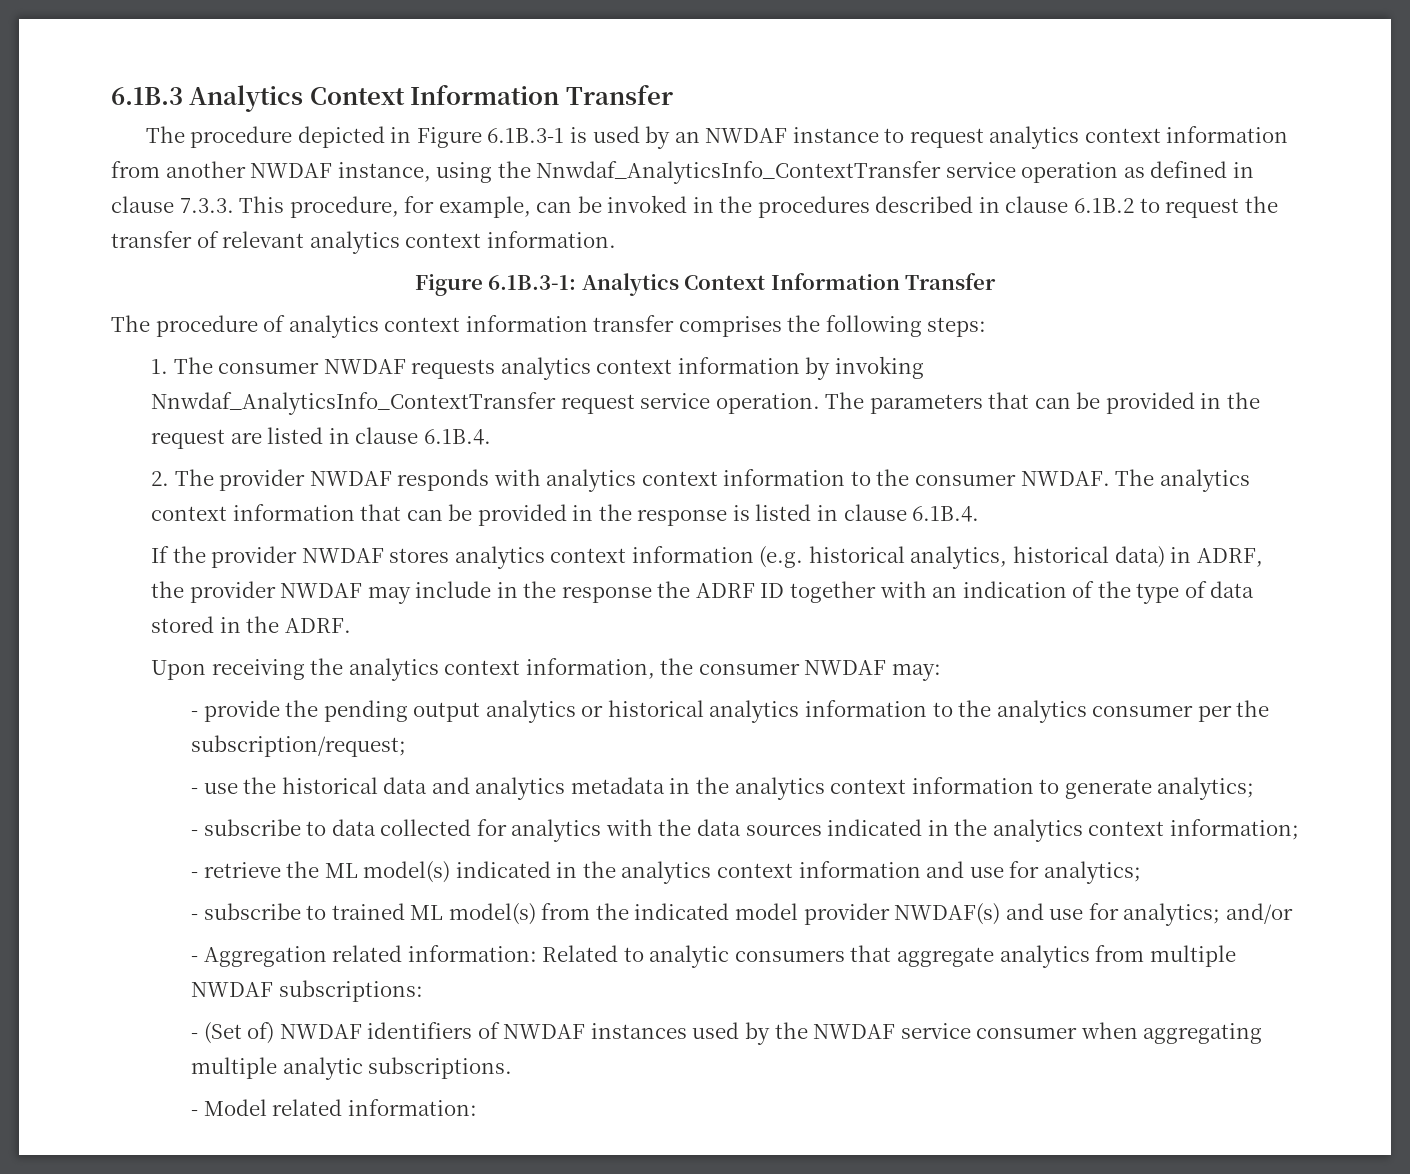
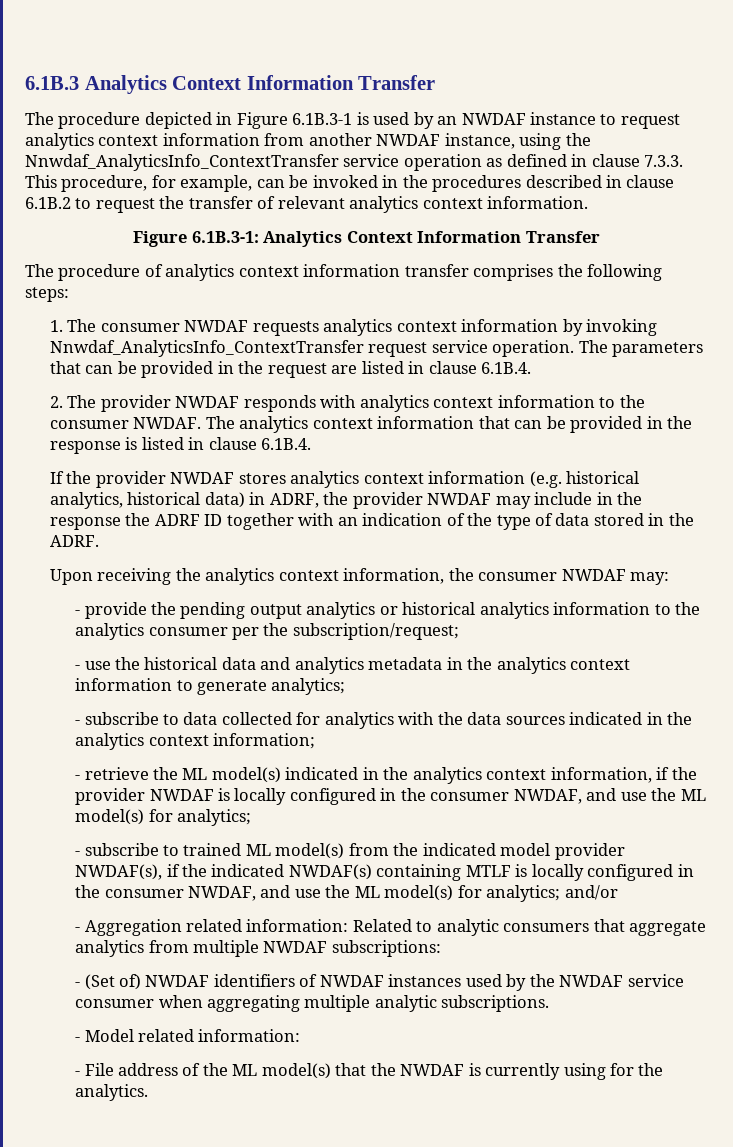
- - retrieve the ML model(s) indicated in the analytics context information and use for analytics;
+ - retrieve the ML model(s) indicated in the analytics context information, if the provider NWDAF is locally configured in the consumer NWDAF, and use the ML model(s) for analytics;
- - subscribe to trained ML model(s) from the indicated model provider NWDAF(s) and use for analytics; and/or
+ - subscribe to trained ML model(s) from the indicated model provider NWDAF(s), if the indicated NWDAF(s) containing MTLF is locally configured in the consumer NWDAF, and use the ML model(s) for analytics; and/or
+ - File address of the ML model(s) that the NWDAF is currently using for the analytics.

